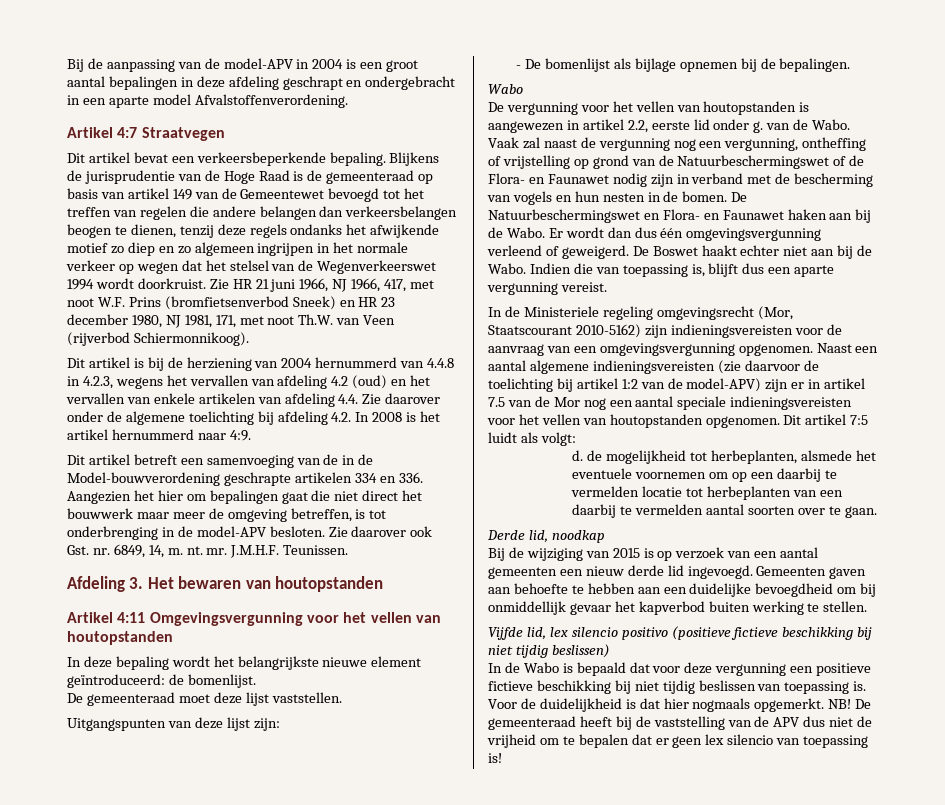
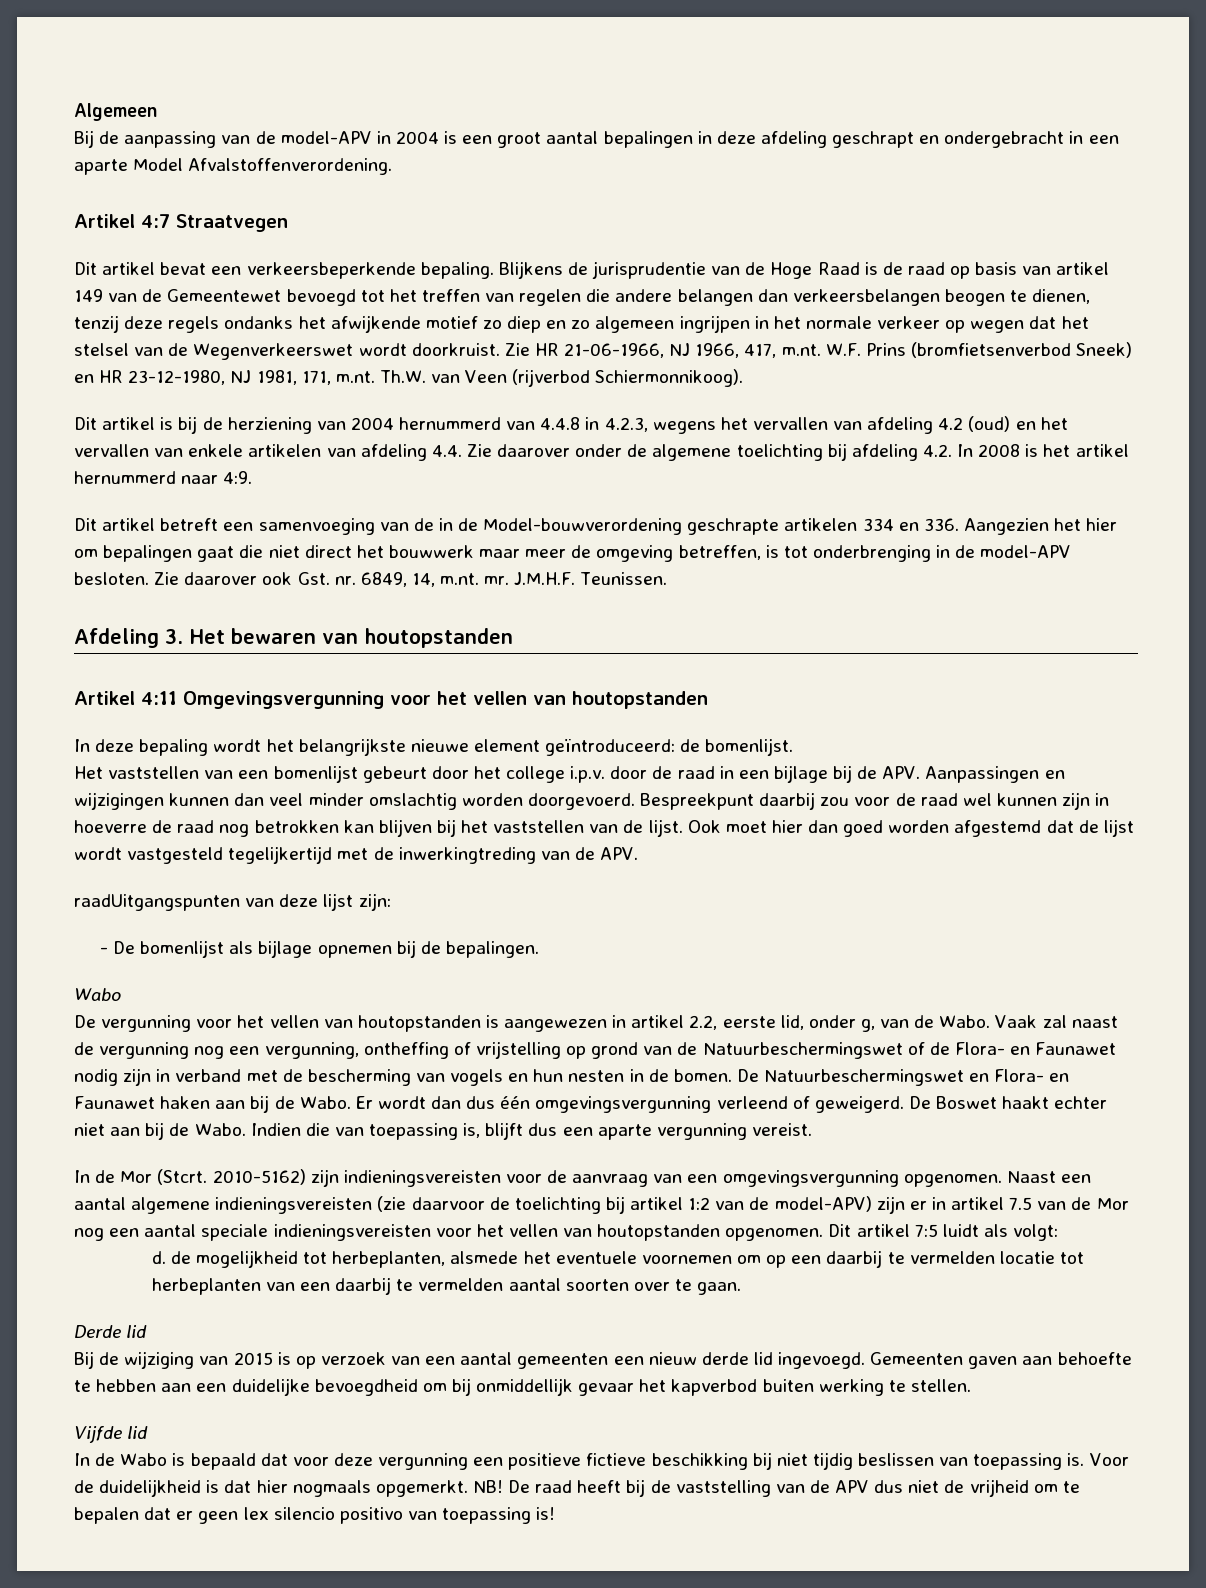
+ Algemeen
- Bij de aanpassing van de model-APV in 2004 is een groot aantal bepalingen in deze afdeling geschrapt en ondergebracht in een aparte model Afvalstoffenverordening.
+ Bij de aanpassing van de model-APV in 2004 is een groot aantal bepalingen in deze afdeling geschrapt en ondergebracht in een aparte Model Afvalstoffenverordening.
- Blijkens de jurisprudentie van de Hoge Raad is de gemeenteraad op basis van artikel 149 van de Gemeentewet bevoegd tot het treffen van regelen die andere belangen dan verkeersbelangen beogen te dienen, tenzij deze regels ondanks het afwijkende motief zo diep en zo algemeen ingrijpen in het normale verkeer op wegen dat het stelsel van de Wegenverkeerswet 1994 wordt doorkruist.
+ Blijkens de jurisprudentie van de Hoge Raad is de raad op basis van artikel 149 van de Gemeentewet bevoegd tot het treffen van regelen die andere belangen dan verkeersbelangen beogen te dienen, tenzij deze regels ondanks het afwijkende motief zo diep en zo algemeen ingrijpen in het normale verkeer op wegen dat het stelsel van de Wegenverkeerswet wordt doorkruist.
- Zie HR 21 juni 1966, NJ 1966, 417, met noot W.F. Prins (bromfietsenverbod Sneek) en HR 23 december 1980, NJ 1981, 171, met noot Th.W. van Veen (rijverbod Schiermonnikoog).
+ Zie HR 21-06-1966, NJ 1966, 417, m.nt. W.F. Prins (bromfietsenverbod Sneek) en HR 23-12-1980, NJ 1981, 171, m.nt. Th.W. van Veen (rijverbod Schiermonnikoog).
- Zie daarover ook Gst. nr. 6849, 14, m. nt. mr.
+ Zie daarover ook Gst. nr. 6849, 14, m.nt. mr.
- De gemeenteraad moet deze lijst vaststellen.
- Uitgangspunten van deze lijst zijn:
+ Het vaststellen van een bomenlijst gebeurt door het college i.p.v. door de raad in een bijlage bij de APV. Aanpassingen en wijzigingen kunnen dan veel minder omslachtig worden doorgevoerd. Bespreekpunt daarbij zou voor de raad wel kunnen zijn in hoeverre de raad nog betrokken kan blijven bij het vaststellen van de lijst. Ook moet hier dan goed worden afgestemd dat de lijst wordt vastgesteld tegelijkertijd met de inwerkingtreding van de APV.
+ raadUitgangspunten van deze lijst zijn:
- De vergunning voor het vellen van houtopstanden is aangewezen in artikel 2.2, eerste lid onder g. van de Wabo.
+ De vergunning voor het vellen van houtopstanden is aangewezen in artikel 2.2, eerste lid, onder g, van de Wabo.
- In de Ministeriele regeling omgevingsrecht (Mor, Staatscourant 2010-5162) zijn indieningsvereisten voor de aanvraag van een omgevingsvergunning opgenomen.
+ In de Mor (Stcrt. 2010-5162) zijn indieningsvereisten voor de aanvraag van een omgevingsvergunning opgenomen.
- Derde lid, noodkap
+ Derde lid
- Vijfde lid, lex silencio positivo (positieve fictieve beschikking bij niet tijdig beslissen)
+ Vijfde lid
- De gemeenteraad heeft bij de vaststelling van de APV dus niet de vrijheid om te bepalen dat er geen lex silencio van toepassing is!
+ De raad heeft bij de vaststelling van de APV dus niet de vrijheid om te bepalen dat er geen lex silencio positivo van toepassing is!

